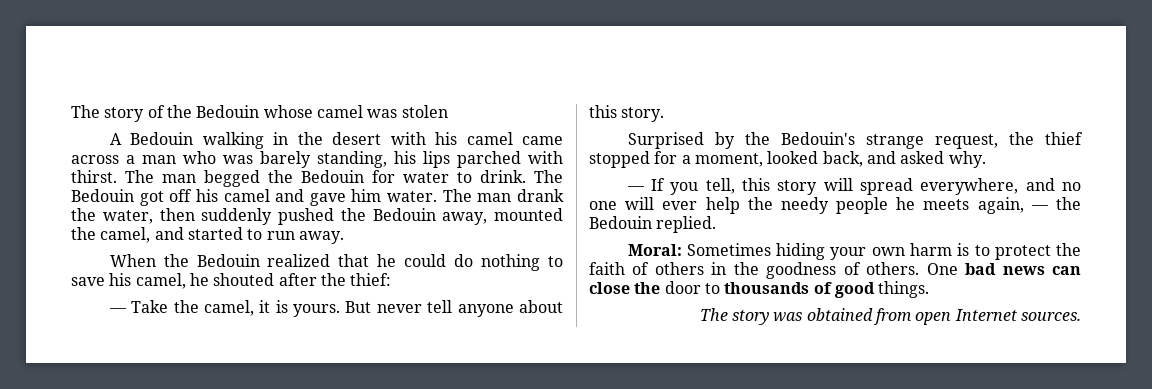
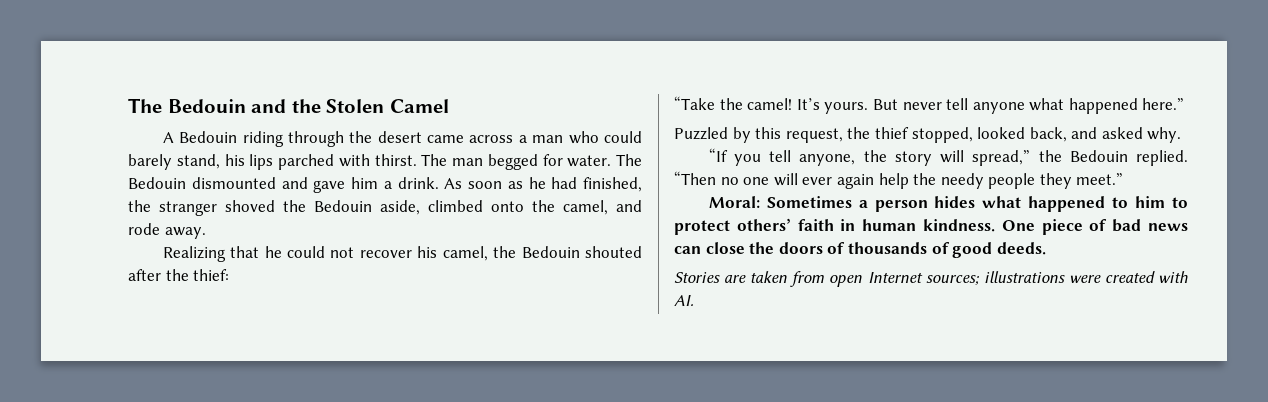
- The story of the Bedouin whose camel was stolen
- A Bedouin walking in the desert with his camel came across a man who was barely standing, his lips parched with thirst.
+ The Bedouin and the Stolen Camel
+ A Bedouin riding through the desert came across a man who could barely stand, his lips parched with thirst.
- The man begged the Bedouin for water to drink. The Bedouin got off his camel and gave him water. The man drank the water, then suddenly pushed the Bedouin away, mounted the camel, and started to run away.
- When the Bedouin realized that he could do nothing to save his camel, he shouted after the thief:
- — Take the camel, it is yours.
+ The man begged for water. The Bedouin dismounted and gave him a drink. As soon as he had finished, the stranger shoved the Bedouin aside, climbed onto the camel, and rode away.
+ Realizing that he could not recover his camel, the Bedouin shouted after the thief:
+ “Take the camel! It’s yours.
- But never tell anyone about this story.
- Surprised by the Bedouin's strange request, the thief stopped for a moment, looked back, and asked why.
+ But never tell anyone what happened here.”
+ Puzzled by this request, the thief stopped, looked back, and asked why.
- — If you tell, this story will spread everywhere, and no one will ever help the needy people he meets again, — the Bedouin replied.
- Moral: Sometimes hiding your own harm is to protect the faith of others in the goodness of others. One bad news can close the door to thousands of good things.
- The story was obtained from open Internet sources.
+ “If you tell anyone, the story will spread,” the Bedouin replied. “Then no one will ever again help the needy people they meet.”
+ Moral: Sometimes a person hides what happened to him to protect others’ faith in human kindness. One piece of bad news can close the doors of thousands of good deeds.
+ Stories are taken from open Internet sources; illustrations were created with AI.

